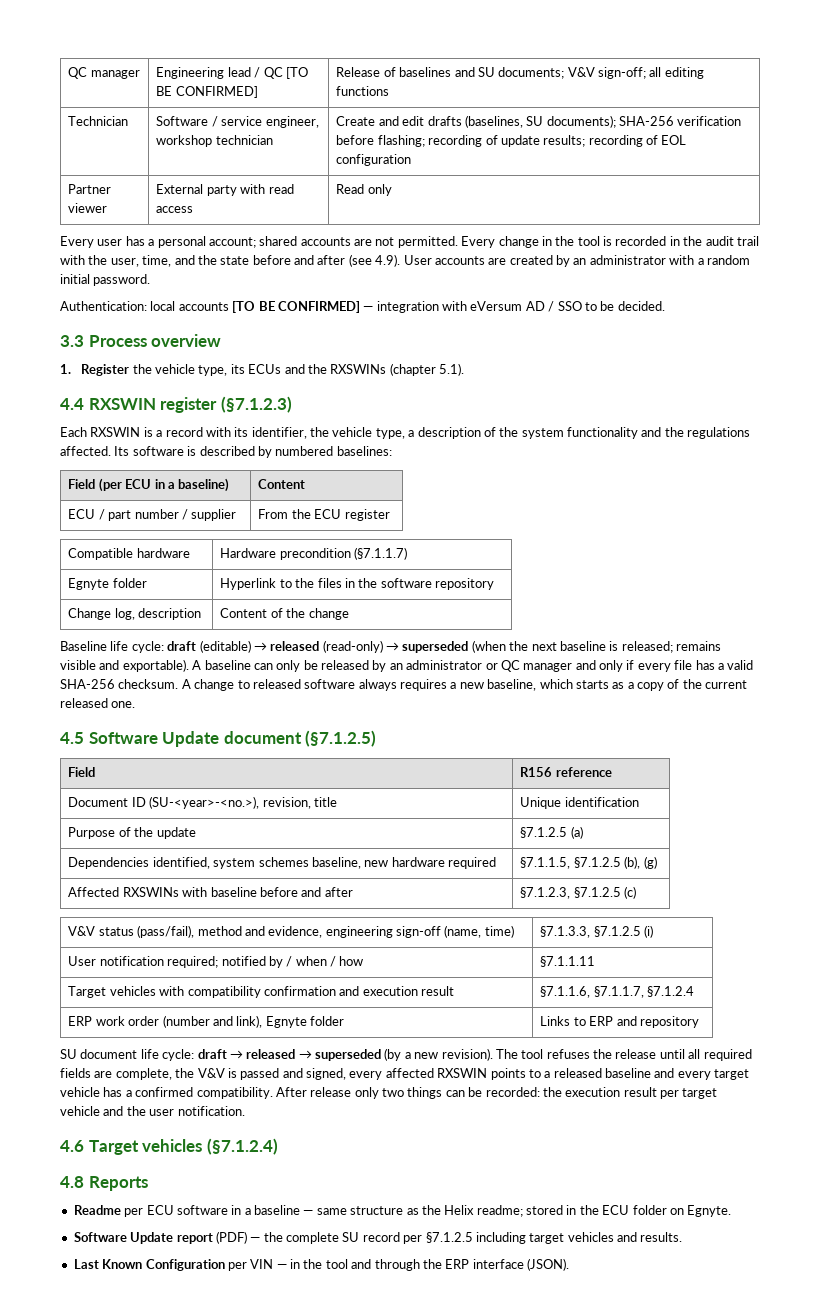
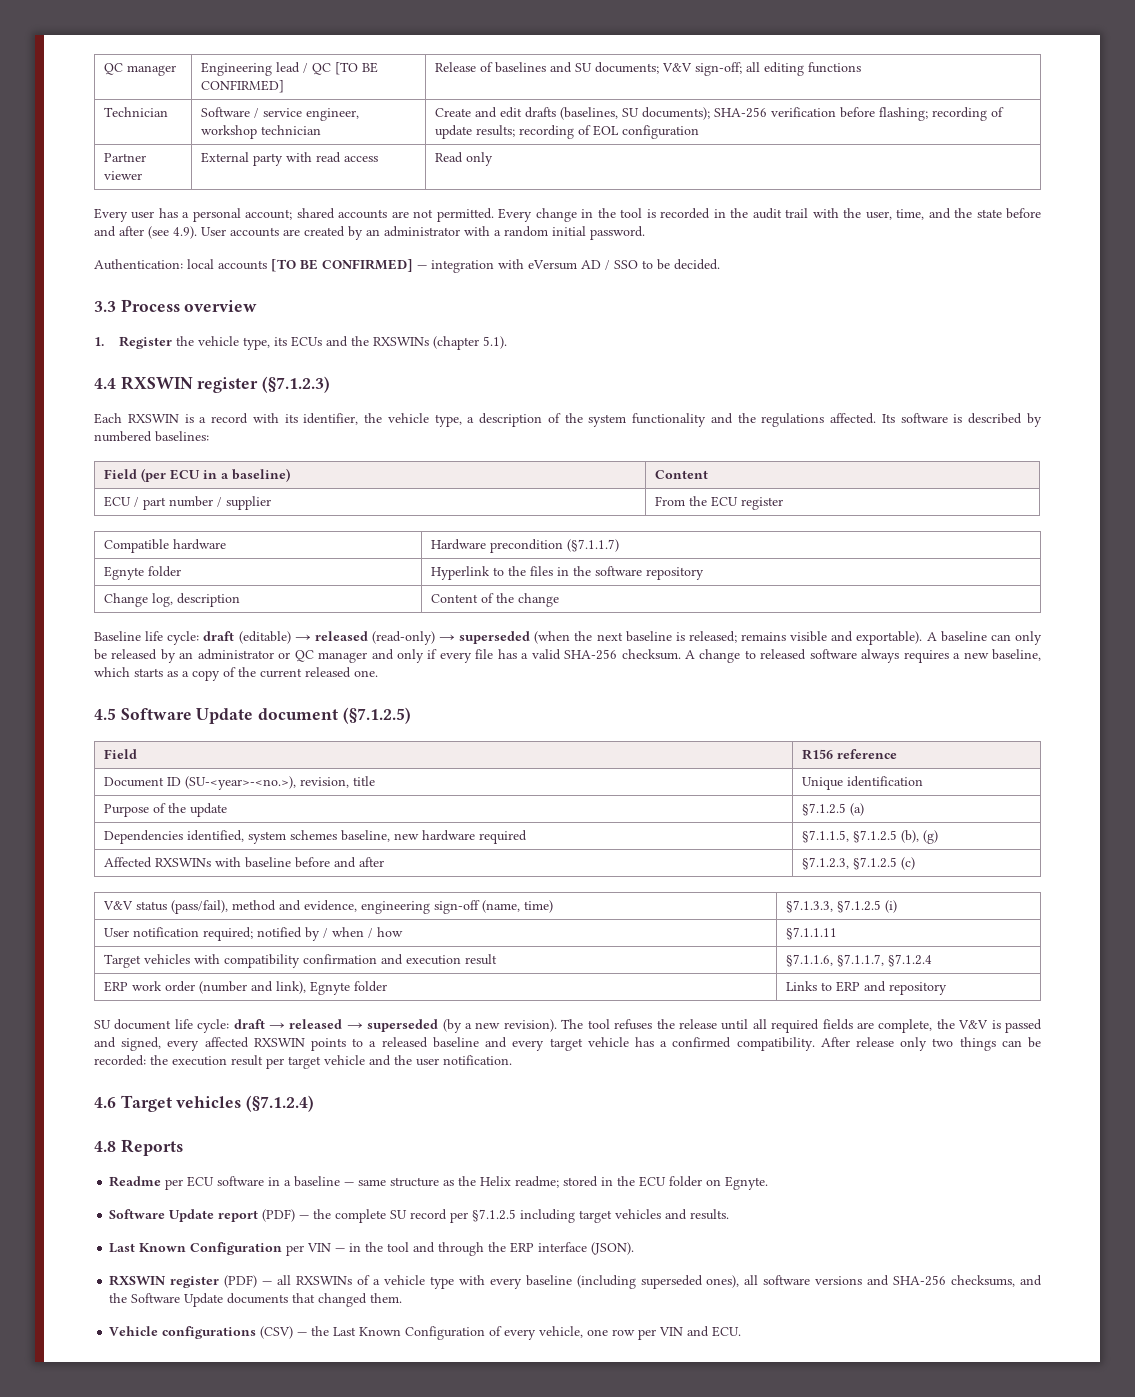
+ RXSWIN register (PDF) — all RXSWINs of a vehicle type with every baseline (including superseded ones), all software versions and SHA-256 checksums, and the Software Update documents that changed them.
+ Vehicle configurations (CSV) — the Last Known Configuration of every vehicle, one row per VIN and ECU.

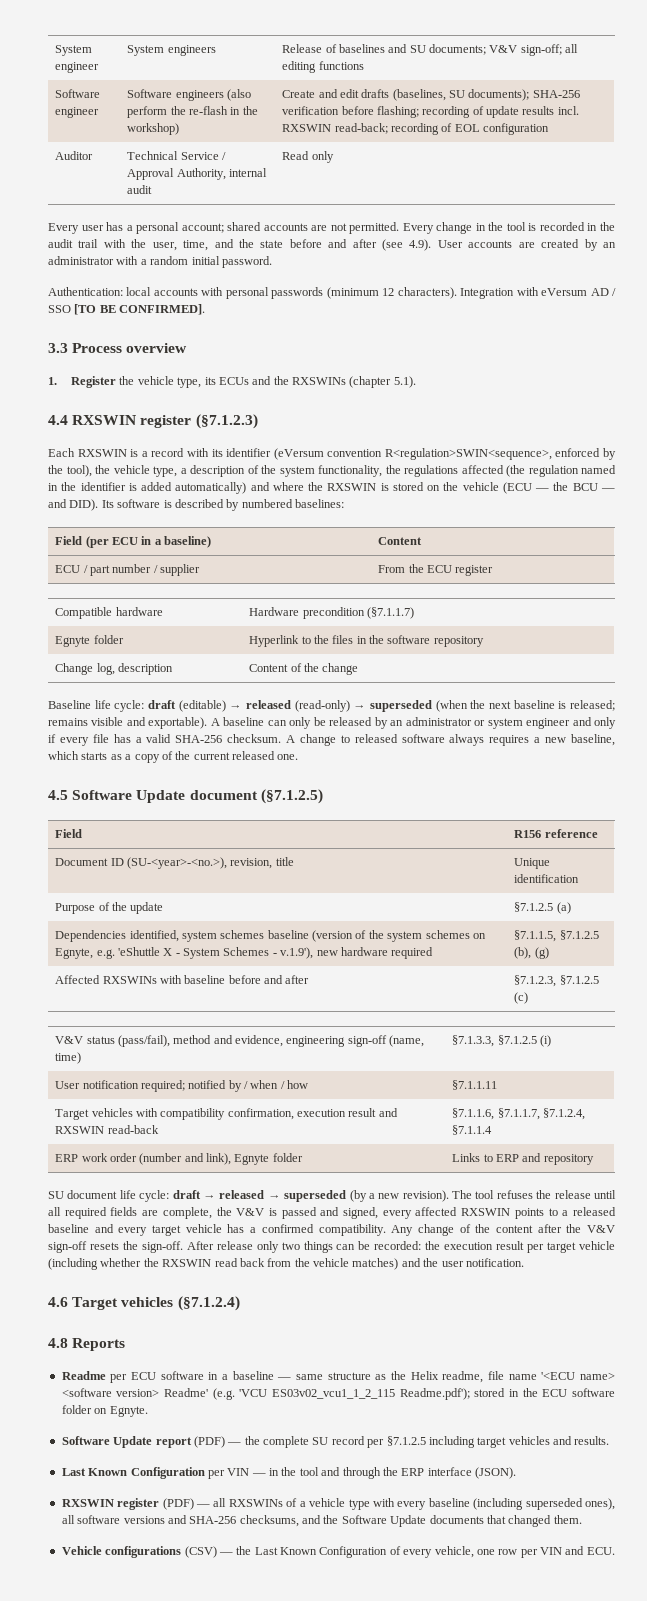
- QC manager | Engineering lead / QC [TO BE CONFIRMED] | Release of baselines and SU documents; V&V sign-off; all editing functions
+ System engineer | System engineers | Release of baselines and SU documents; V&V sign-off; all editing functions
- Technician | Software / service engineer, workshop technician | Create and edit drafts (baselines, SU documents); SHA-256 verification before flashing; recording of update results; recording of EOL configuration
+ Software engineer | Software engineers (also perform the re-flash in the workshop) | Create and edit drafts (baselines, SU documents); SHA-256 verification before flashing; recording of update results incl. RXSWIN read-back; recording of EOL configuration
- Partner viewer | External party with read access | Read only
+ Auditor | Technical Service / Approval Authority, internal audit | Read only
- Authentication: local accounts [TO BE CONFIRMED] — integration with eVersum AD / SSO to be decided.
+ Authentication: local accounts with personal passwords (minimum 12 characters). Integration with eVersum AD / SSO [TO BE CONFIRMED].
- Each RXSWIN is a record with its identifier, the vehicle type, a description of the system functionality and the regulations affected.
+ Each RXSWIN is a record with its identifier (eVersum convention R<regulation>SWIN<sequence>, enforced by the tool), the vehicle type, a description of the system functionality, the regulations affected (the regulation named in the identifier is added automatically) and where the RXSWIN is stored on the vehicle (ECU — the BCU — and DID).
- A baseline can only be released by an administrator or QC manager and only if every file has a valid SHA-256 checksum.
+ A baseline can only be released by an administrator or system engineer and only if every file has a valid SHA-256 checksum.
- Dependencies identified, system schemes baseline, new hardware required | §7.1.1.5, §7.1.2.5 (b), (g)
+ Dependencies identified, system schemes baseline (version of the system schemes on Egnyte, e.g. 'eShuttle X - System Schemes - v.1.9'), new hardware required | §7.1.1.5, §7.1.2.5 (b), (g)
- Target vehicles with compatibility confirmation and execution result | §7.1.1.6, §7.1.1.7, §7.1.2.4
+ Target vehicles with compatibility confirmation, execution result and RXSWIN read-back | §7.1.1.6, §7.1.1.7, §7.1.2.4, §7.1.1.4
+ Any change of the content after the V&V sign-off resets the sign-off.
- After release only two things can be recorded: the execution result per target vehicle and the user notification.
+ After release only two things can be recorded: the execution result per target vehicle (including whether the RXSWIN read back from the vehicle matches) and the user notification.
- Readme per ECU software in a baseline — same structure as the Helix readme; stored in the ECU folder on Egnyte.
+ Readme per ECU software in a baseline — same structure as the Helix readme, file name '<ECU name> <software version> Readme' (e.g. 'VCU ES03v02_vcu1_1_2_115 Readme.pdf'); stored in the ECU software folder on Egnyte.

